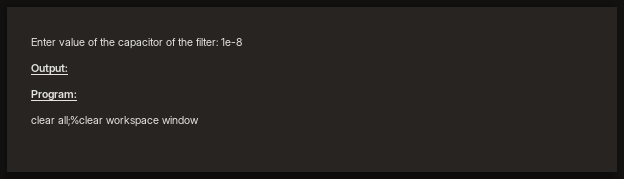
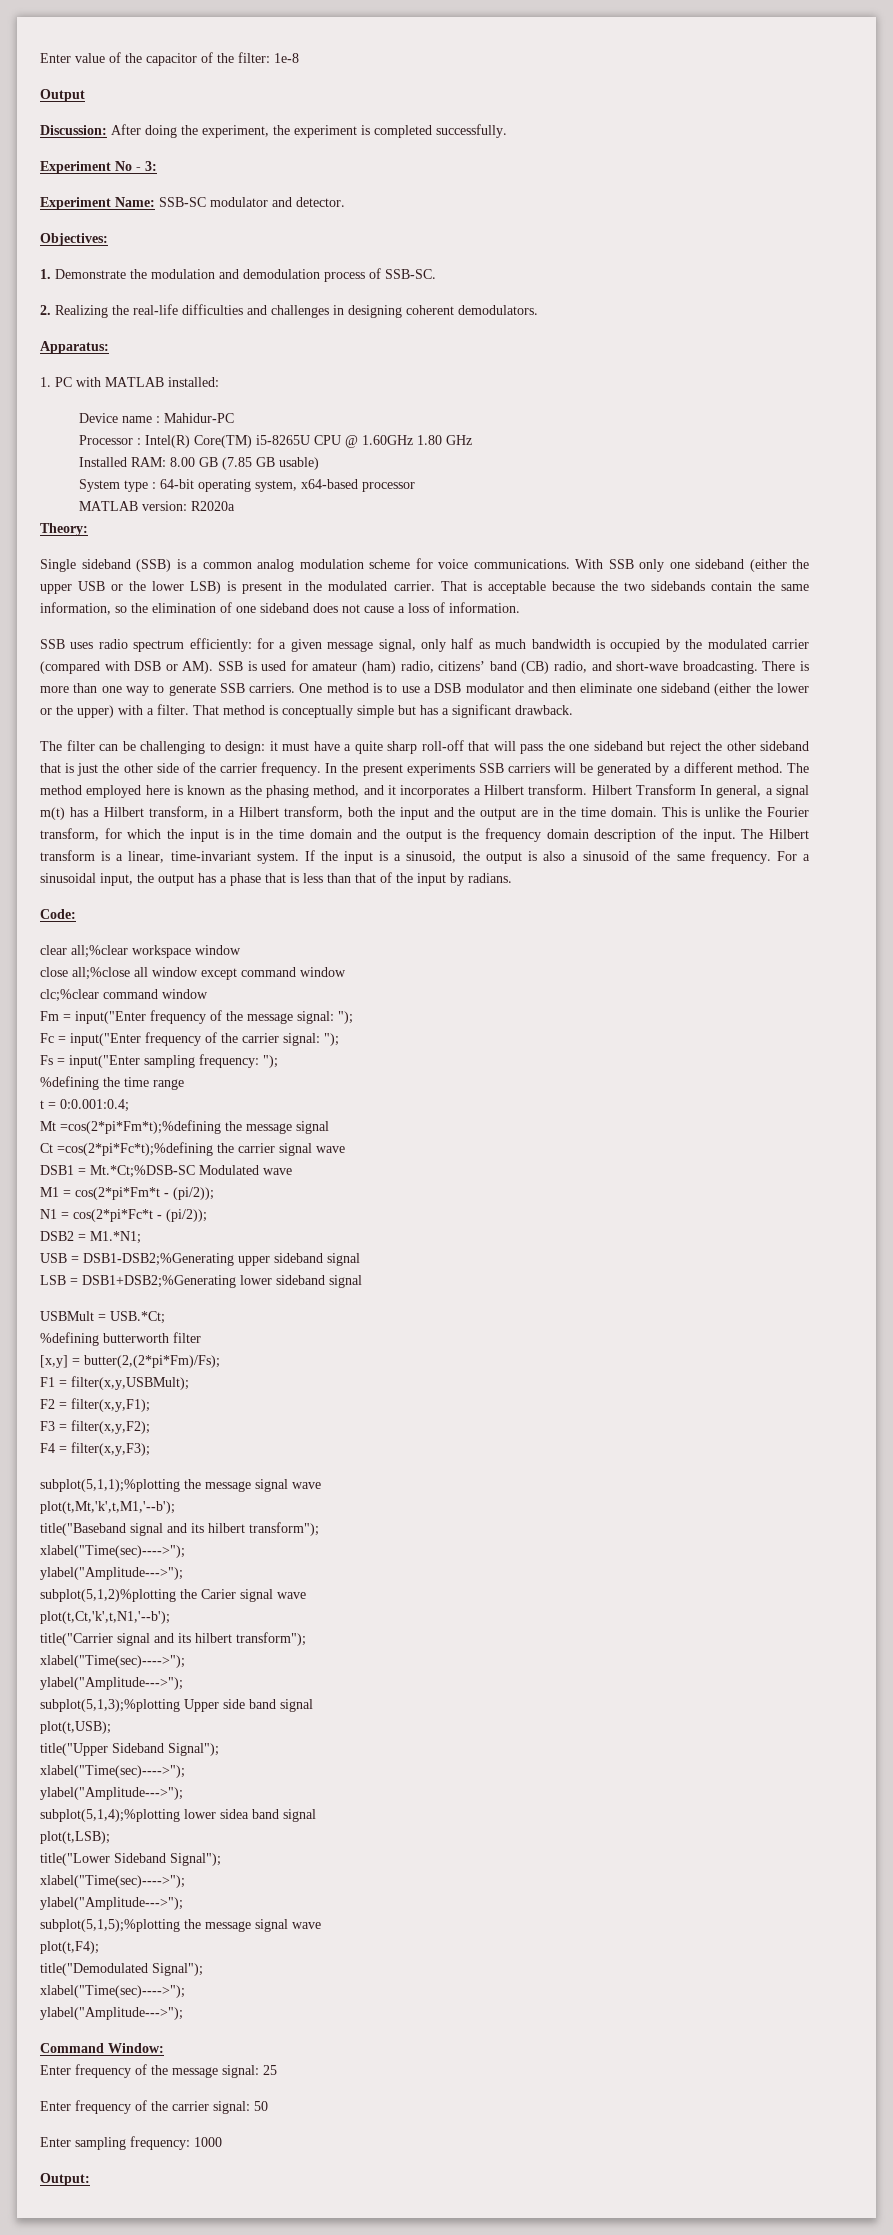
+ Output
+ Discussion: After doing the experiment, the experiment is completed successfully.
+ Experiment No - 3:
+ Experiment Name: SSB-SC modulator and detector.
+ Objectives:
+ 1. Demonstrate the modulation and demodulation process of SSB-SC.
+ 2. Realizing the real-life difficulties and challenges in designing coherent demodulators.
+ Apparatus:
+ 1. PC with MATLAB installed:
+ Device name : Mahidur-PC
+ Processor : Intel(R) Core(TM) i5-8265U CPU @ 1.60GHz 1.80 GHz
+ Installed RAM: 8.00 GB (7.85 GB usable)
+ System type : 64-bit operating system, x64-based processor
+ MATLAB version: R2020a
+ Theory:
+ Single sideband (SSB) is a common analog modulation scheme for voice communications. With SSB only one sideband (either the upper USB or the lower LSB) is present in the modulated carrier. That is acceptable because the two sidebands contain the same information, so the elimination of one sideband does not cause a loss of information.
+ SSB uses radio spectrum efficiently: for a given message signal, only half as much bandwidth is occupied by the modulated carrier (compared with DSB or AM). SSB is used for amateur (ham) radio, citizens’ band (CB) radio, and short-wave broadcasting. There is more than one way to generate SSB carriers. One method is to use a DSB modulator and then eliminate one sideband (either the lower or the upper) with a filter. That method is conceptually simple but has a significant drawback.
+ The filter can be challenging to design: it must have a quite sharp roll-off that will pass the one sideband but reject the other sideband that is just the other side of the carrier frequency. In the present experiments SSB carriers will be generated by a different method. The method employed here is known as the phasing method, and it incorporates a Hilbert transform. Hilbert Transform In general, a signal m(t) has a Hilbert transform, in a Hilbert transform, both the input and the output are in the time domain. This is unlike the Fourier transform, for which the input is in the time domain and the output is the frequency domain description of the input. The Hilbert transform is a linear, time-invariant system. If the input is a sinusoid, the output is also a sinusoid of the same frequency. For a sinusoidal input, the output has a phase that is less than that of the input by radians.
+ Code:
+ clear all;%clear workspace window
+ close all;%close all window except command window
+ clc;%clear command window
+ Fm = input("Enter frequency of the message signal: ");
+ Fc = input("Enter frequency of the carrier signal: ");
+ Fs = input("Enter sampling frequency: ");
+ %defining the time range
+ t = 0:0.001:0.4;
+ Mt =cos(2*pi*Fm*t);%defining the message signal
+ Ct =cos(2*pi*Fc*t);%defining the carrier signal wave
+ DSB1 = Mt.*Ct;%DSB-SC Modulated wave
+ M1 = cos(2*pi*Fm*t - (pi/2));
+ N1 = cos(2*pi*Fc*t - (pi/2));
+ DSB2 = M1.*N1;
+ USB = DSB1-DSB2;%Generating upper sideband signal
+ LSB = DSB1+DSB2;%Generating lower sideband signal
+ USBMult = USB.*Ct;
+ %defining butterworth filter
+ [x,y] = butter(2,(2*pi*Fm)/Fs);
+ F1 = filter(x,y,USBMult);
+ F2 = filter(x,y,F1);
+ F3 = filter(x,y,F2);
+ F4 = filter(x,y,F3);
+ subplot(5,1,1);%plotting the message signal wave
+ plot(t,Mt,'k',t,M1,'--b');
+ title("Baseband signal and its hilbert transform");
+ xlabel("Time(sec)---->");
+ ylabel("Amplitude--->");
+ subplot(5,1,2)%plotting the Carier signal wave
+ plot(t,Ct,'k',t,N1,'--b');
+ title("Carrier signal and its hilbert transform");
+ xlabel("Time(sec)---->");
+ ylabel("Amplitude--->");
+ subplot(5,1,3);%plotting Upper side band signal
+ plot(t,USB);
+ title("Upper Sideband Signal");
+ xlabel("Time(sec)---->");
+ ylabel("Amplitude--->");
+ subplot(5,1,4);%plotting lower sidea band signal
+ plot(t,LSB);
+ title("Lower Sideband Signal");
+ xlabel("Time(sec)---->");
+ ylabel("Amplitude--->");
+ subplot(5,1,5);%plotting the message signal wave
+ plot(t,F4);
+ title("Demodulated Signal");
+ xlabel("Time(sec)---->");
+ ylabel("Amplitude--->");
+ Command Window:
+ Enter frequency of the message signal: 25
+ Enter frequency of the carrier signal: 50
+ Enter sampling frequency: 1000
  Output:
- Program:
- clear all;%clear workspace window

